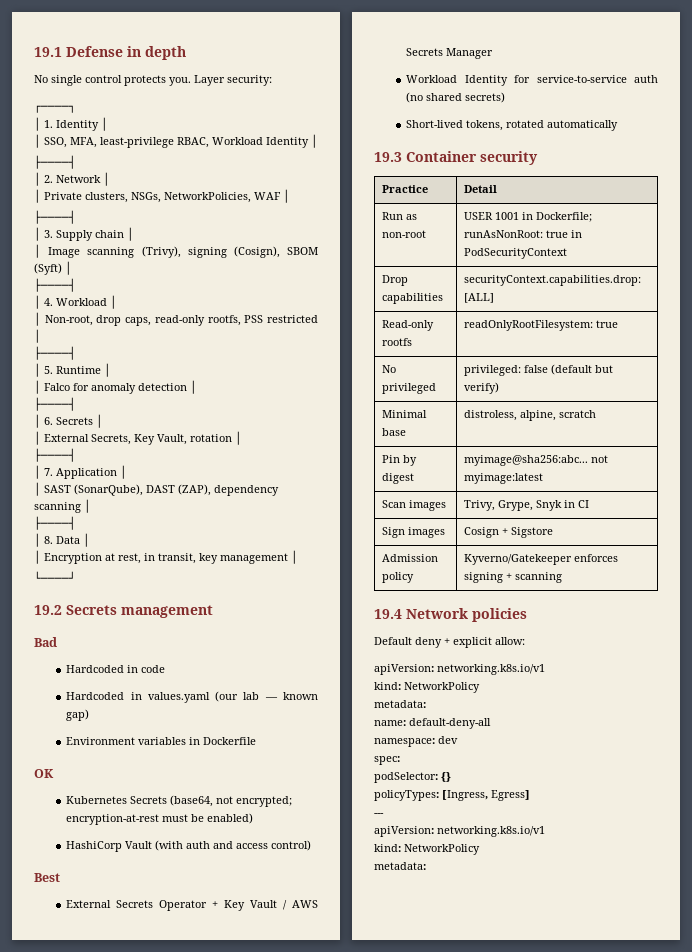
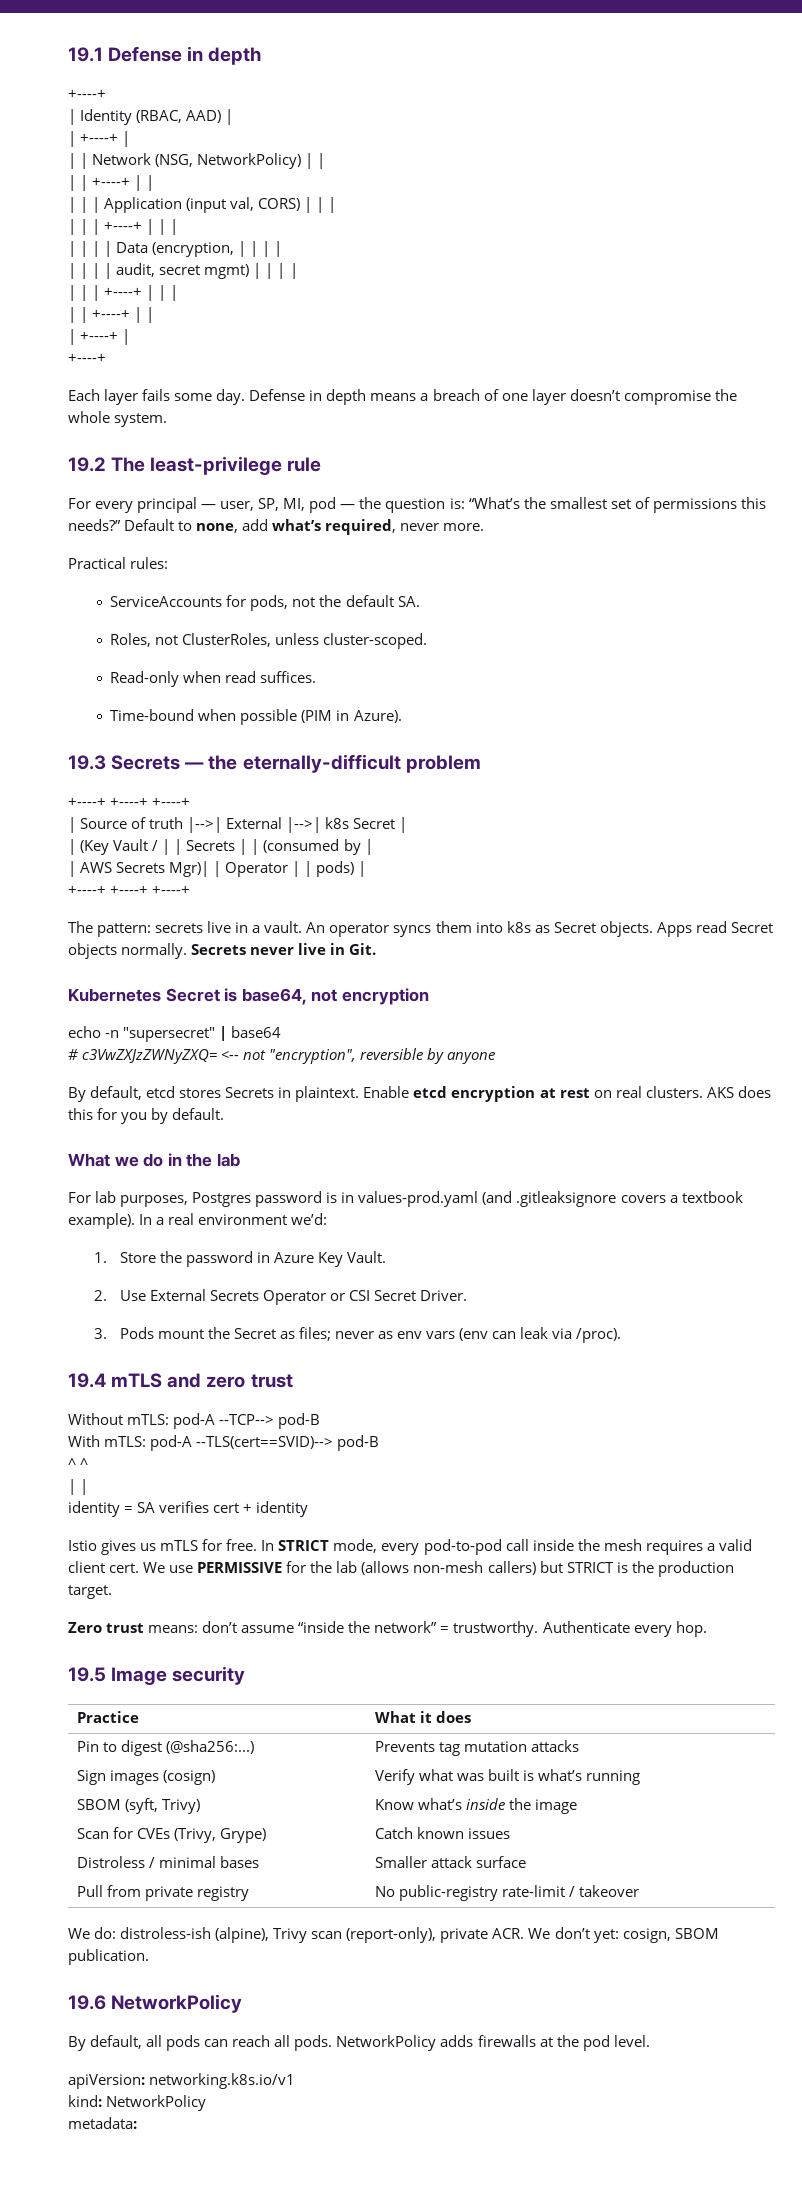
  19.1 Defense in depth
- No single control protects you. Layer security:
- ┌────┐
- │ 1. Identity │
- │ SSO, MFA, least-privilege RBAC, Workload Identity │
- ├────┤
- │ 2. Network │
- │ Private clusters, NSGs, NetworkPolicies, WAF │
- ├────┤
- │ 3. Supply chain │
- │ Image scanning (Trivy), signing (Cosign), SBOM (Syft) │
- ├────┤
- │ 4. Workload │
- │ Non-root, drop caps, read-only rootfs, PSS restricted │
- ├────┤
- │ 5. Runtime │
- │ Falco for anomaly detection │
- ├────┤
- │ 6. Secrets │
- │ External Secrets, Key Vault, rotation │
- ├────┤
- │ 7. Application │
- │ SAST (SonarQube), DAST (ZAP), dependency scanning │
- ├────┤
- │ 8. Data │
- │ Encryption at rest, in transit, key management │
- └────┘
- 19.2 Secrets management
- Bad
- Hardcoded in code
- Hardcoded in values.yaml (our lab — known gap)
- Environment variables in Dockerfile
- OK
- Kubernetes Secrets (base64, not encrypted; encryption-at-rest must be enabled)
- HashiCorp Vault (with auth and access control)
- Best
- External Secrets Operator + Key Vault / AWS Secrets Manager
- Workload Identity for service-to-service auth (no shared secrets)
- Short-lived tokens, rotated automatically
- 19.3 Container security
- Practice | Detail
- Run as non-root | USER 1001 in Dockerfile; runAsNonRoot: true in PodSecurityContext
- Drop capabilities | securityContext.capabilities.drop: [ALL]
- Read-only rootfs | readOnlyRootFilesystem: true
- No privileged | privileged: false (default but verify)
- Minimal base | distroless, alpine, scratch
+ +----+
+ | Identity (RBAC, AAD) |
+ | +----+ |
+ | | Network (NSG, NetworkPolicy) | |
+ | | +----+ | |
+ | | | Application (input val, CORS) | | |
+ | | | +----+ | | |
+ | | | | Data (encryption, | | | |
+ | | | | audit, secret mgmt) | | | |
+ | | | +----+ | | |
+ | | +----+ | |
+ | +----+ |
+ +----+
+ Each layer fails some day. Defense in depth means a breach of one layer doesn’t compromise the whole system.
+ 19.2 The least-privilege rule
+ For every principal — user, SP, MI, pod — the question is: “What’s the smallest set of permissions this needs?” Default to none, add what’s required, never more.
+ Practical rules:
+ ServiceAccounts for pods, not the default SA.
+ Roles, not ClusterRoles, unless cluster-scoped.
+ Read-only when read suffices.
+ Time-bound when possible (PIM in Azure).
+ 19.3 Secrets — the eternally-difficult problem
+ +----+ +----+ +----+
+ | Source of truth |-->| External |-->| k8s Secret |
+ | (Key Vault / | | Secrets | | (consumed by |
+ | AWS Secrets Mgr)| | Operator | | pods) |
+ +----+ +----+ +----+
+ The pattern: secrets live in a vault. An operator syncs them into k8s as Secret objects. Apps read Secret objects normally. Secrets never live in Git.
+ Kubernetes Secret is base64, not encryption
+ echo -n "supersecret" | base64
+ # c3VwZXJzZWNyZXQ= <-- not "encryption", reversible by anyone
+ By default, etcd stores Secrets in plaintext. Enable etcd encryption at rest on real clusters. AKS does this for you by default.
+ What we do in the lab
+ For lab purposes, Postgres password is in values-prod.yaml (and .gitleaksignore covers a textbook example). In a real environment we’d:
+ 1. Store the password in Azure Key Vault.
+ 2. Use External Secrets Operator or CSI Secret Driver.
+ 3. Pods mount the Secret as files; never as env vars (env can leak via /proc).
+ 19.4 mTLS and zero trust
+ Without mTLS: pod-A --TCP--> pod-B
+ With mTLS: pod-A --TLS(cert==SVID)--> pod-B
+ ^ ^
+ | |
+ identity = SA verifies cert + identity
+ Istio gives us mTLS for free. In STRICT mode, every pod-to-pod call inside the mesh requires a valid client cert. We use PERMISSIVE for the lab (allows non-mesh callers) but STRICT is the production target.
+ Zero trust means: don’t assume “inside the network” = trustworthy. Authenticate every hop.
+ 19.5 Image security
+ Practice | What it does
- Pin by digest | myimage@sha256:abc... not myimage:latest
- Scan images | Trivy, Grype, Snyk in CI
- Sign images | Cosign + Sigstore
- Admission policy | Kyverno/Gatekeeper enforces signing + scanning
- 19.4 Network policies
- Default deny + explicit allow:
- apiVersion: networking.k8s.io/v1
- kind: NetworkPolicy
- metadata:
- name: default-deny-all
- namespace: dev
- spec:
- podSelector: {}
- policyTypes: [Ingress, Egress]
- ---
+ Pin to digest (@sha256:...) | Prevents tag mutation attacks
+ Sign images (cosign) | Verify what was built is what’s running
+ SBOM (syft, Trivy) | Know what’s inside the image
+ Scan for CVEs (Trivy, Grype) | Catch known issues
+ Distroless / minimal bases | Smaller attack surface
+ Pull from private registry | No public-registry rate-limit / takeover
+ We do: distroless-ish (alpine), Trivy scan (report-only), private ACR. We don’t yet: cosign, SBOM publication.
+ 19.6 NetworkPolicy
+ By default, all pods can reach all pods. NetworkPolicy adds firewalls at the pod level.

